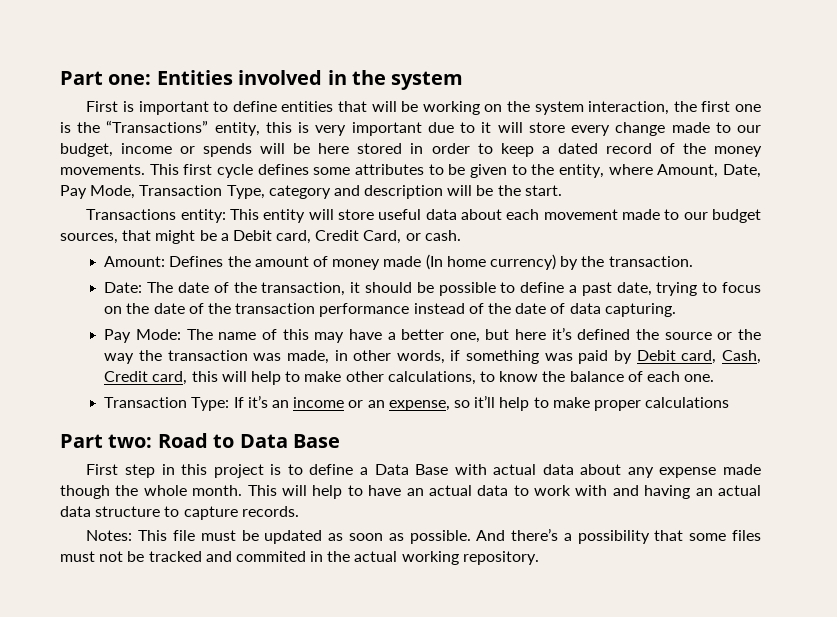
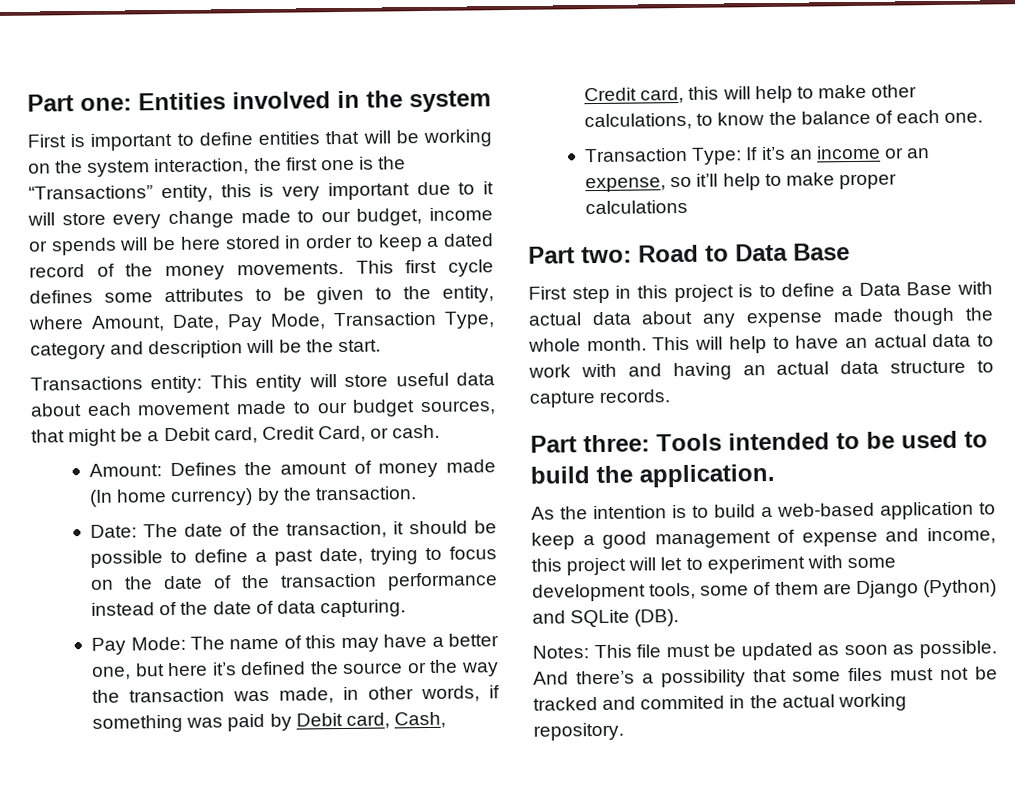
+ Part three: Tools intended to be used to build the application.
+ As the intention is to build a web-based application to keep a good management of expense and income, this project will let to experiment with some development tools, some of them are Django (Python) and SQLite (DB).

